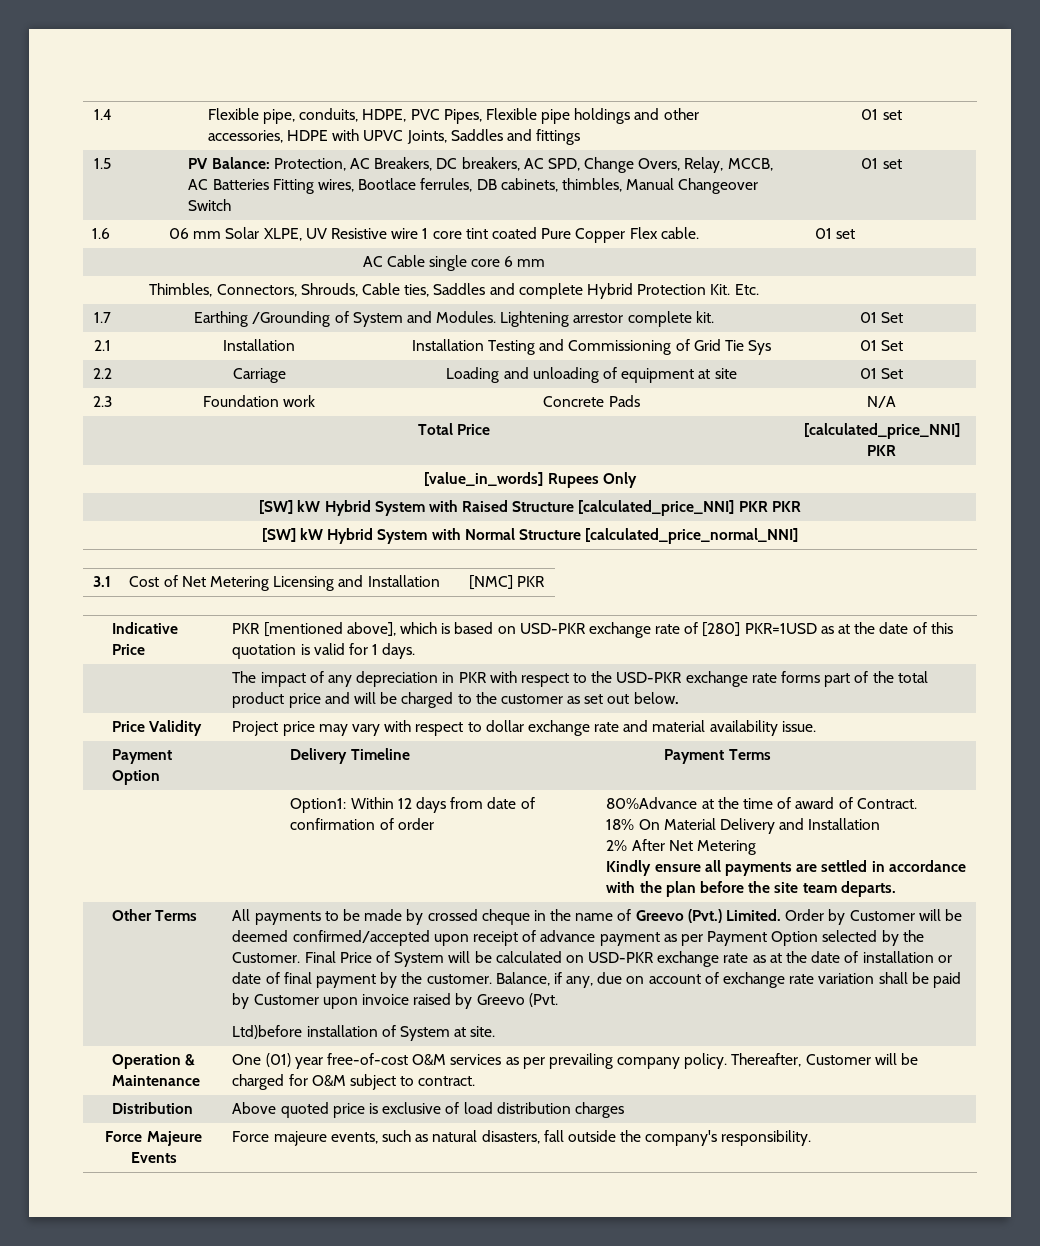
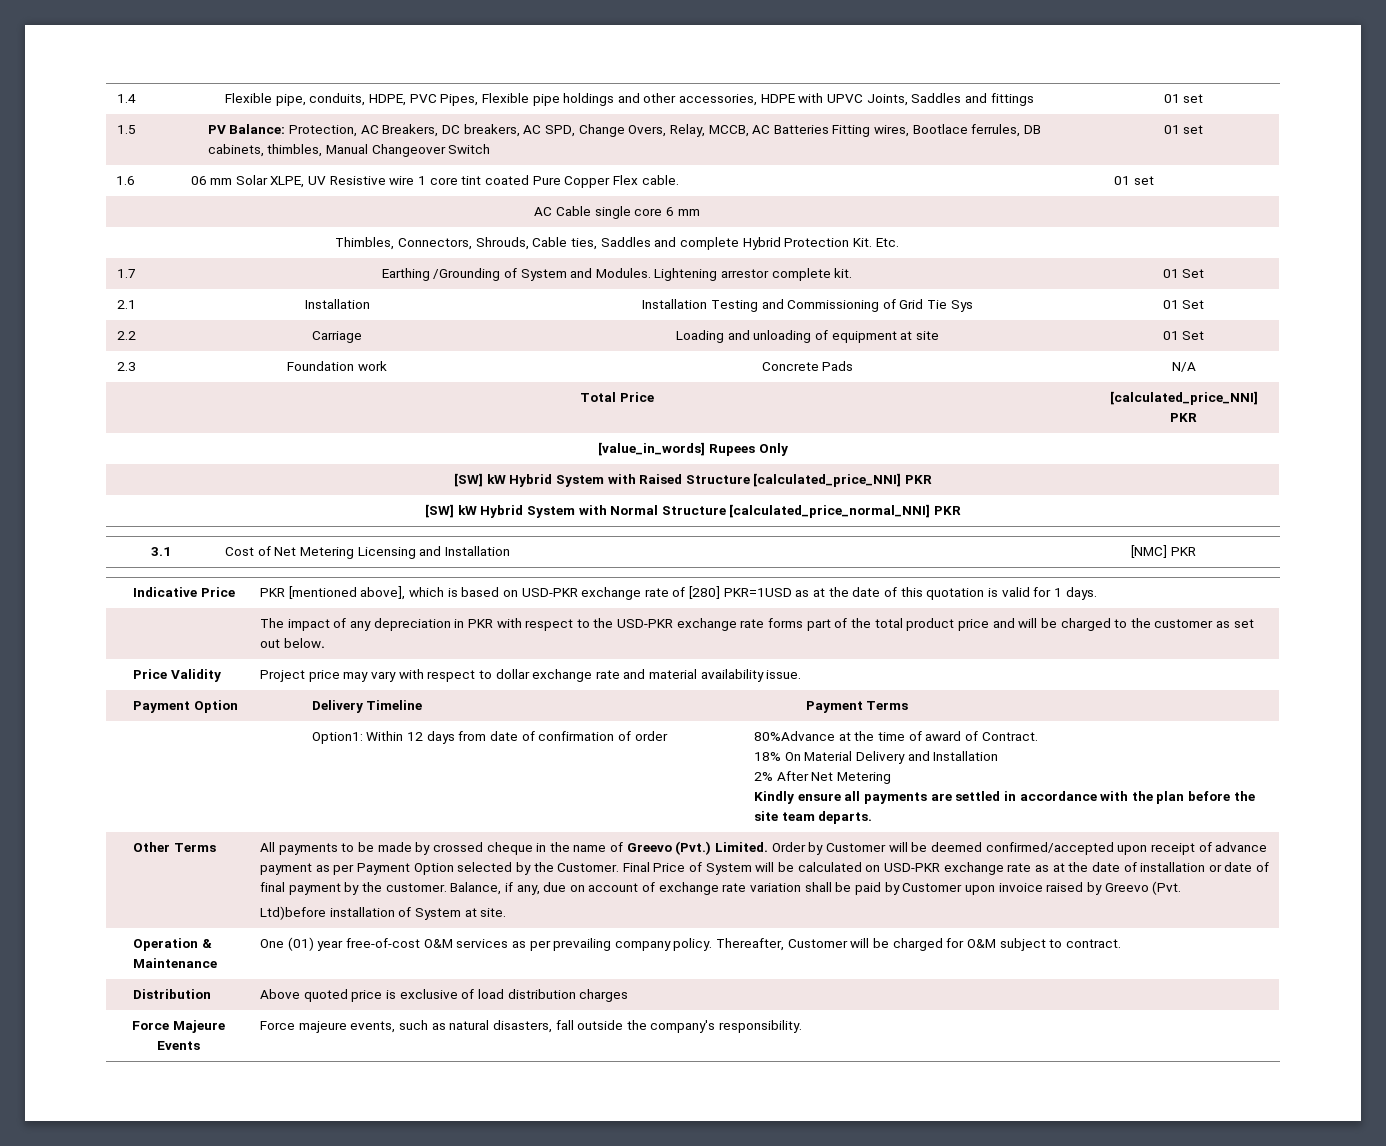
- [SW] kW Hybrid System with Raised Structure [calculated_price_NNI] PKR PKR
+ [SW] kW Hybrid System with Raised Structure [calculated_price_NNI] PKR
- [SW] kW Hybrid System with Normal Structure [calculated_price_normal_NNI]
+ [SW] kW Hybrid System with Normal Structure [calculated_price_normal_NNI] PKR

